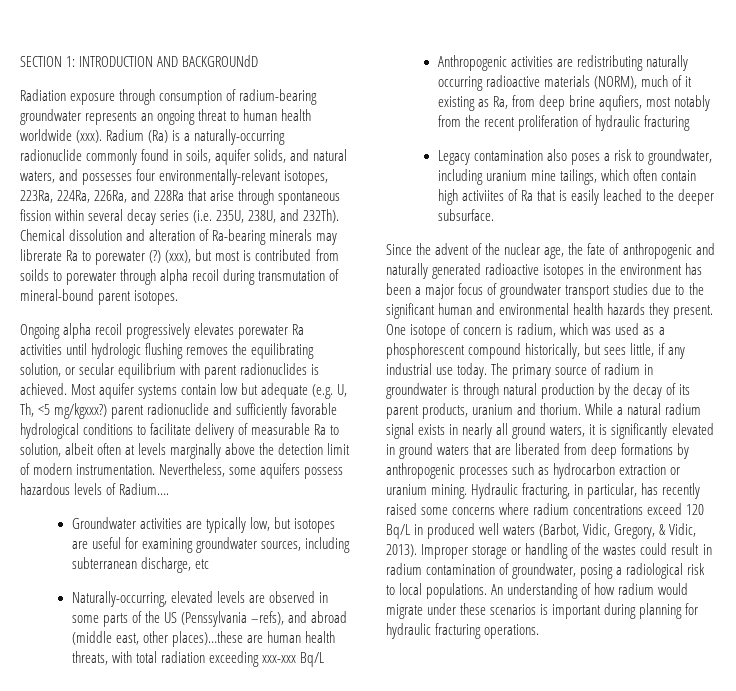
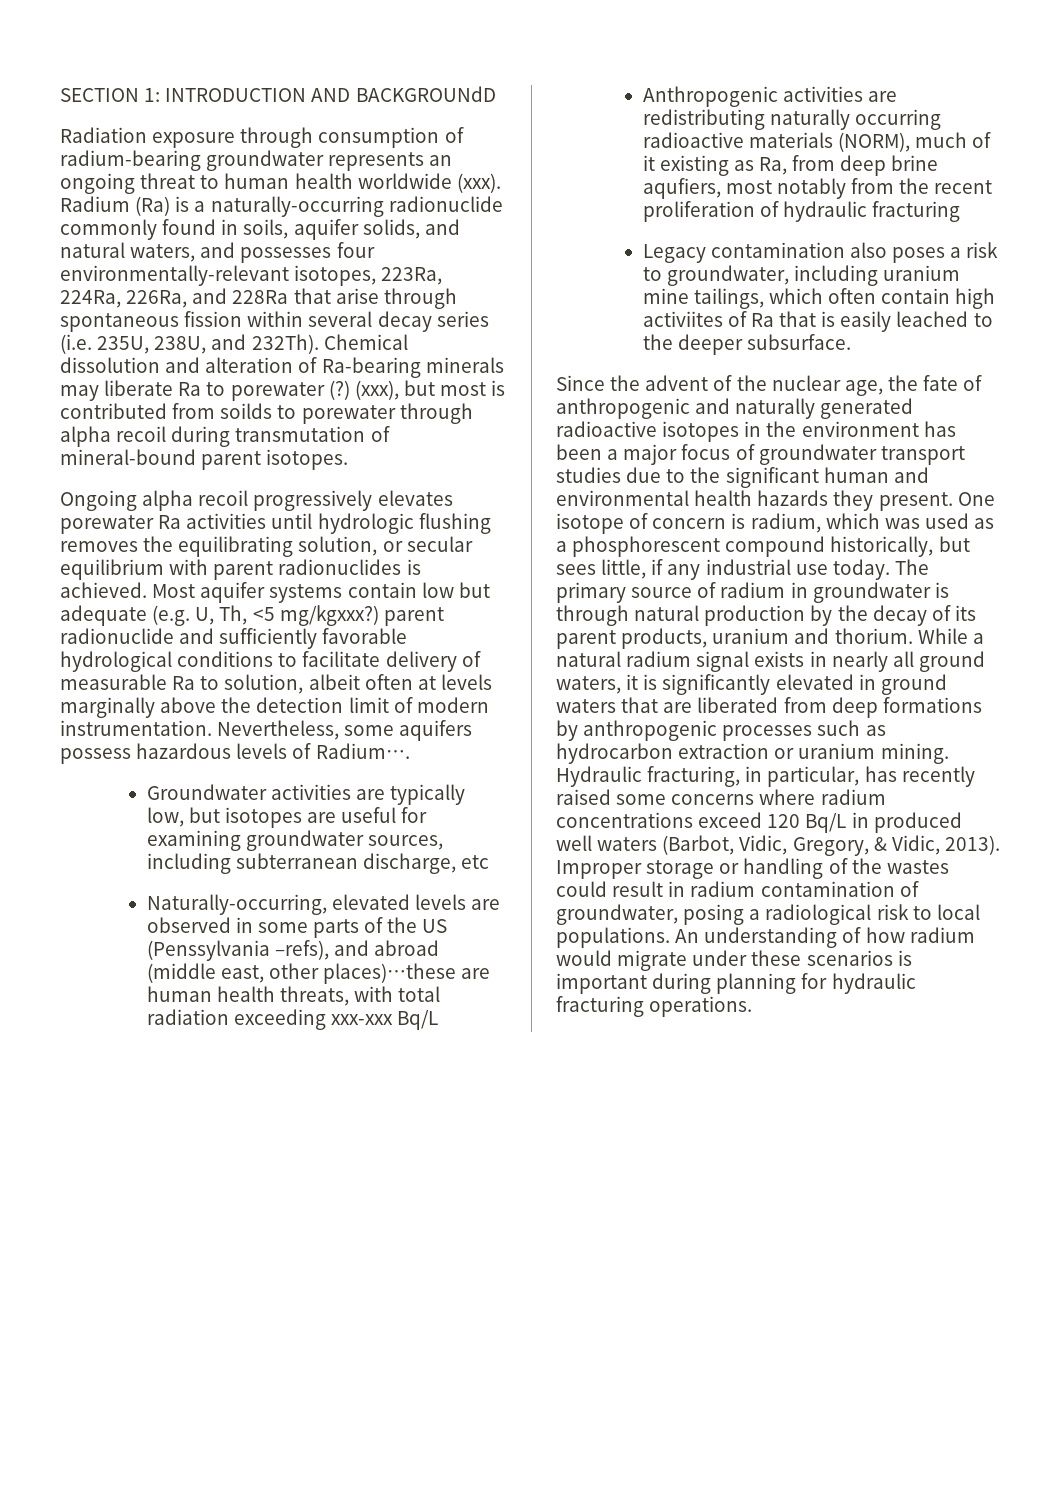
- Chemical dissolution and alteration of Ra-bearing minerals may librerate Ra to porewater (?)
+ Chemical dissolution and alteration of Ra-bearing minerals may liberate Ra to porewater (?)

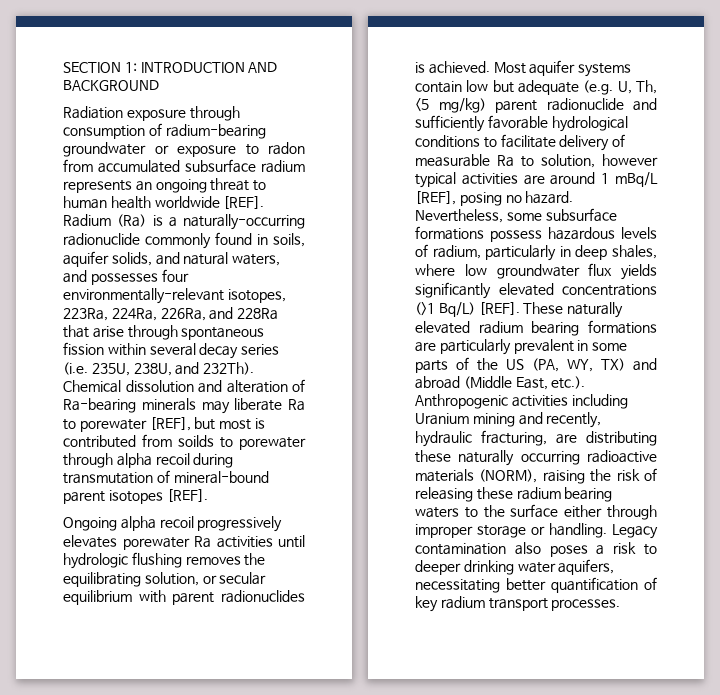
- SECTION 1: INTRODUCTION AND BACKGROUNdD
+ SECTION 1: INTRODUCTION AND BACKGROUND
- Radiation exposure through consumption of radium-bearing groundwater represents an ongoing threat to human health worldwide (xxx).
+ Radiation exposure through consumption of radium-bearing groundwater or exposure to radon from accumulated subsurface radium represents an ongoing threat to human health worldwide [REF].
- Chemical dissolution and alteration of Ra-bearing minerals may liberate Ra to porewater (?) (xxx), but most is contributed from soilds to porewater through alpha recoil during transmutation of mineral-bound parent isotopes.
+ Chemical dissolution and alteration of Ra-bearing minerals may liberate Ra to porewater [REF], but most is contributed from soilds to porewater through alpha recoil during transmutation of mineral-bound parent isotopes [REF].
- Most aquifer systems contain low but adequate (e.g. U, Th, <5 mg/kgxxx?) parent radionuclide and sufficiently favorable hydrological conditions to facilitate delivery of measurable Ra to solution, albeit often at levels marginally above the detection limit of modern instrumentation. Nevertheless, some aquifers possess hazardous levels of Radium….
- Groundwater activities are typically low, but isotopes are useful for examining groundwater sources, including subterranean discharge, etc
- Naturally-occurring, elevated levels are observed in some parts of the US (Penssylvania –refs), and abroad (middle east, other places)…these are human health threats, with total radiation exceeding xxx-xxx Bq/L
- Anthropogenic activities are redistributing naturally occurring radioactive materials (NORM), much of it existing as Ra, from deep brine aqufiers, most notably from the recent proliferation of hydraulic fracturing
- Legacy contamination also poses a risk to groundwater, including uranium mine tailings, which often contain high activiites of Ra that is easily leached to the deeper subsurface.
- Since the advent of the nuclear age, the fate of anthropogenic and naturally generated radioactive isotopes in the environment has been a major focus of groundwater transport studies due to the significant human and environmental health hazards they present. One isotope of concern is radium, which was used as a phosphorescent compound historically, but sees little, if any industrial use today. The primary source of radium in groundwater is through natural production by the decay of its parent products, uranium and thorium. While a natural radium signal exists in nearly all ground waters, it is significantly elevated in ground waters that are liberated from deep formations by anthropogenic processes such as hydrocarbon extraction or uranium mining. Hydraulic fracturing, in particular, has recently raised some concerns where radium concentrations exceed 120 Bq/L in produced well waters (Barbot, Vidic, Gregory, & Vidic, 2013). Improper storage or handling of the wastes could result in radium contamination of groundwater, posing a radiological risk to local populations. An understanding of how radium would migrate under these scenarios is important during planning for hydraulic fracturing operations.
+ Most aquifer systems contain low but adequate (e.g. U, Th, <5 mg/kg) parent radionuclide and sufficiently favorable hydrological conditions to facilitate delivery of measurable Ra to solution, however typical activities are around 1 mBq/L [REF], posing no hazard. Nevertheless, some subsurface formations possess hazardous levels of radium, particularly in deep shales, where low groundwater flux yields significantly elevated concentrations (>1 Bq/L) [REF]. These naturally elevated radium bearing formations are particularly prevalent in some parts of the US (PA, WY, TX) and abroad (Middle East, etc.). Anthropogenic activities including Uranium mining and recently, hydraulic fracturing, are distributing these naturally occurring radioactive materials (NORM), raising the risk of releasing these radium bearing waters to the surface either through improper storage or handling. Legacy contamination also poses a risk to deeper drinking water aquifers, necessitating better quantification of key radium transport processes.

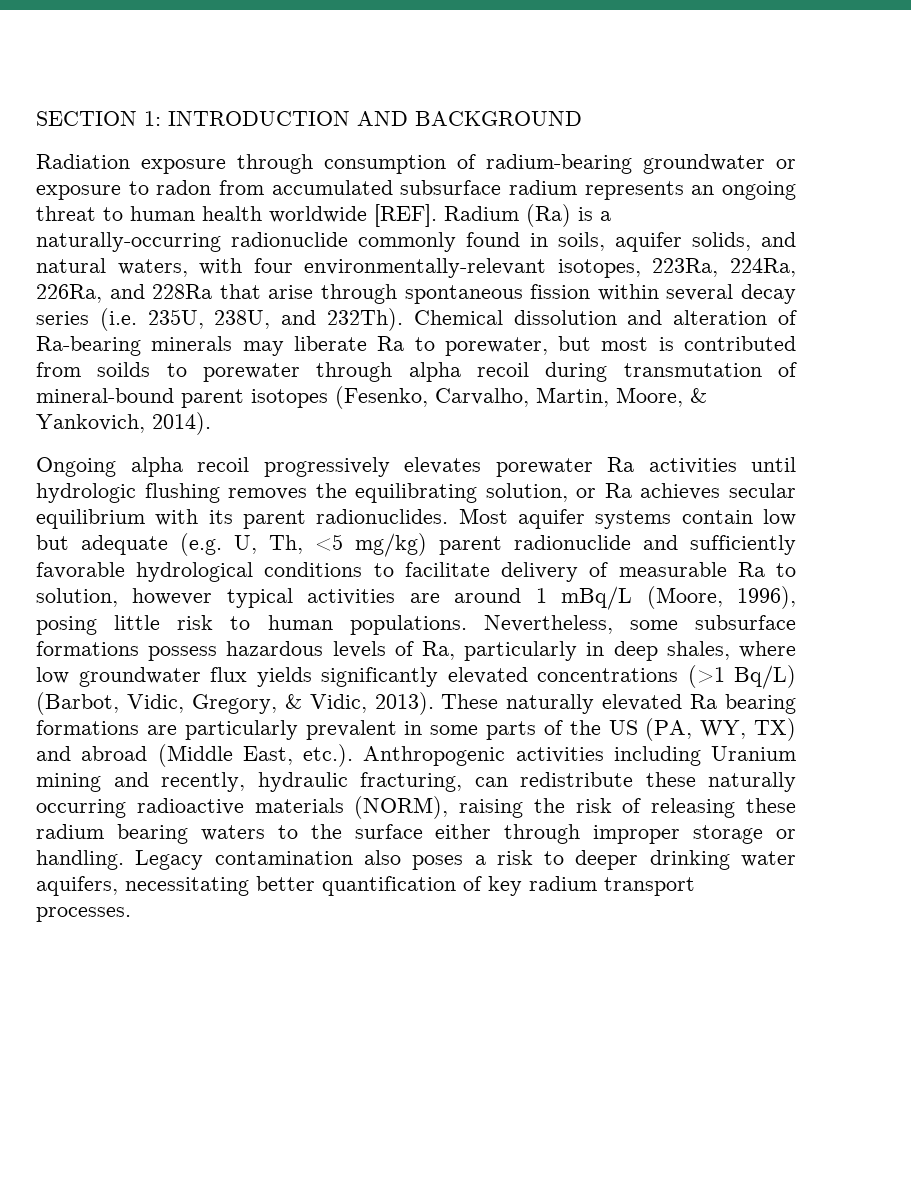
- Radium (Ra) is a naturally-occurring radionuclide commonly found in soils, aquifer solids, and natural waters, and possesses four environmentally-relevant isotopes, 223Ra, 224Ra, 226Ra, and 228Ra that arise through spontaneous fission within several decay series (i.e. 235U, 238U, and 232Th).
+ Radium (Ra) is a naturally-occurring radionuclide commonly found in soils, aquifer solids, and natural waters, with four environmentally-relevant isotopes, 223Ra, 224Ra, 226Ra, and 228Ra that arise through spontaneous fission within several decay series (i.e. 235U, 238U, and 232Th).
- Chemical dissolution and alteration of Ra-bearing minerals may liberate Ra to porewater [REF], but most is contributed from soilds to porewater through alpha recoil during transmutation of mineral-bound parent isotopes [REF].
+ Chemical dissolution and alteration of Ra-bearing minerals may liberate Ra to porewater, but most is contributed from soilds to porewater through alpha recoil during transmutation of mineral-bound parent isotopes (Fesenko, Carvalho, Martin, Moore, & Yankovich, 2014).
- Ongoing alpha recoil progressively elevates porewater Ra activities until hydrologic flushing removes the equilibrating solution, or secular equilibrium with parent radionuclides is achieved.
+ Ongoing alpha recoil progressively elevates porewater Ra activities until hydrologic flushing removes the equilibrating solution, or Ra achieves secular equilibrium with its parent radionuclides.
- Most aquifer systems contain low but adequate (e.g. U, Th, <5 mg/kg) parent radionuclide and sufficiently favorable hydrological conditions to facilitate delivery of measurable Ra to solution, however typical activities are around 1 mBq/L [REF], posing no hazard.
+ Most aquifer systems contain low but adequate (e.g. U, Th, <5 mg/kg) parent radionuclide and sufficiently favorable hydrological conditions to facilitate delivery of measurable Ra to solution, however typical activities are around 1 mBq/L (Moore, 1996), posing little risk to human populations.
- Nevertheless, some subsurface formations possess hazardous levels of radium, particularly in deep shales, where low groundwater flux yields significantly elevated concentrations (>1 Bq/L) [REF].
+ Nevertheless, some subsurface formations possess hazardous levels of Ra, particularly in deep shales, where low groundwater flux yields significantly elevated concentrations (>1 Bq/L) (Barbot, Vidic, Gregory, & Vidic, 2013).
- These naturally elevated radium bearing formations are particularly prevalent in some parts of the US (PA, WY, TX) and abroad (Middle East, etc.). Anthropogenic activities including Uranium mining and recently, hydraulic fracturing, are distributing these naturally occurring radioactive materials (NORM), raising the risk of releasing these radium bearing waters to the surface either through improper storage or handling.
+ These naturally elevated Ra bearing formations are particularly prevalent in some parts of the US (PA, WY, TX) and abroad (Middle East, etc.). Anthropogenic activities including Uranium mining and recently, hydraulic fracturing, can redistribute these naturally occurring radioactive materials (NORM), raising the risk of releasing these radium bearing waters to the surface either through improper storage or handling.

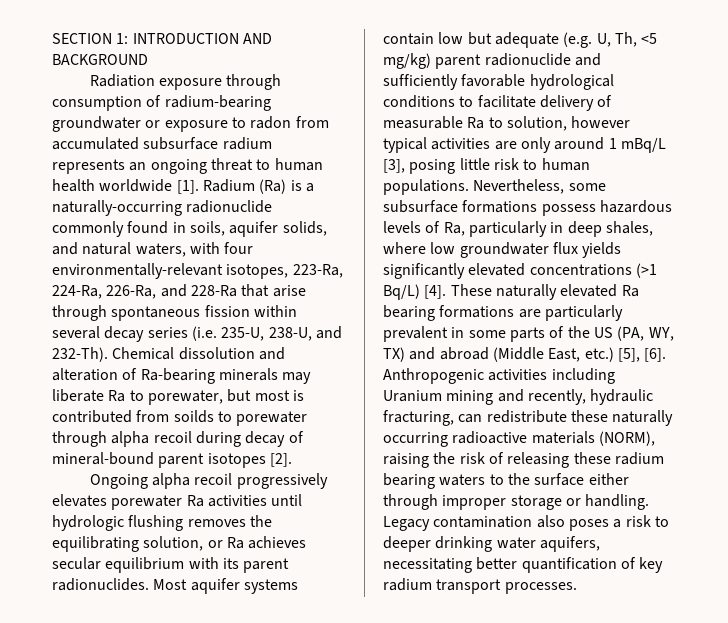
- Radiation exposure through consumption of radium-bearing groundwater or exposure to radon from accumulated subsurface radium represents an ongoing threat to human health worldwide [REF].
+ Radiation exposure through consumption of radium-bearing groundwater or exposure to radon from accumulated subsurface radium represents an ongoing threat to human health worldwide [1].
- Radium (Ra) is a naturally-occurring radionuclide commonly found in soils, aquifer solids, and natural waters, with four environmentally-relevant isotopes, 223Ra, 224Ra, 226Ra, and 228Ra that arise through spontaneous fission within several decay series (i.e. 235U, 238U, and 232Th).
+ Radium (Ra) is a naturally-occurring radionuclide commonly found in soils, aquifer solids, and natural waters, with four environmentally-relevant isotopes, 223-Ra, 224-Ra, 226-Ra, and 228-Ra that arise through spontaneous fission within several decay series (i.e. 235-U, 238-U, and 232-Th).
- Chemical dissolution and alteration of Ra-bearing minerals may liberate Ra to porewater, but most is contributed from soilds to porewater through alpha recoil during transmutation of mineral-bound parent isotopes (Fesenko, Carvalho, Martin, Moore, & Yankovich, 2014).
+ Chemical dissolution and alteration of Ra-bearing minerals may liberate Ra to porewater, but most is contributed from soilds to porewater through alpha recoil during decay of mineral-bound parent isotopes [2].
- Most aquifer systems contain low but adequate (e.g. U, Th, <5 mg/kg) parent radionuclide and sufficiently favorable hydrological conditions to facilitate delivery of measurable Ra to solution, however typical activities are around 1 mBq/L (Moore, 1996), posing little risk to human populations.
+ Most aquifer systems contain low but adequate (e.g. U, Th, <5 mg/kg) parent radionuclide and sufficiently favorable hydrological conditions to facilitate delivery of measurable Ra to solution, however typical activities are only around 1 mBq/L [3], posing little risk to human populations.
- Nevertheless, some subsurface formations possess hazardous levels of Ra, particularly in deep shales, where low groundwater flux yields significantly elevated concentrations (>1 Bq/L) (Barbot, Vidic, Gregory, & Vidic, 2013).
+ Nevertheless, some subsurface formations possess hazardous levels of Ra, particularly in deep shales, where low groundwater flux yields significantly elevated concentrations (>1 Bq/L) [4].
- These naturally elevated Ra bearing formations are particularly prevalent in some parts of the US (PA, WY, TX) and abroad (Middle East, etc.). Anthropogenic activities including Uranium mining and recently, hydraulic fracturing, can redistribute these naturally occurring radioactive materials (NORM), raising the risk of releasing these radium bearing waters to the surface either through improper storage or handling.
+ These naturally elevated Ra bearing formations are particularly prevalent in some parts of the US (PA, WY, TX) and abroad (Middle East, etc.) [5], [6]. Anthropogenic activities including Uranium mining and recently, hydraulic fracturing, can redistribute these naturally occurring radioactive materials (NORM), raising the risk of releasing these radium bearing waters to the surface either through improper storage or handling.

